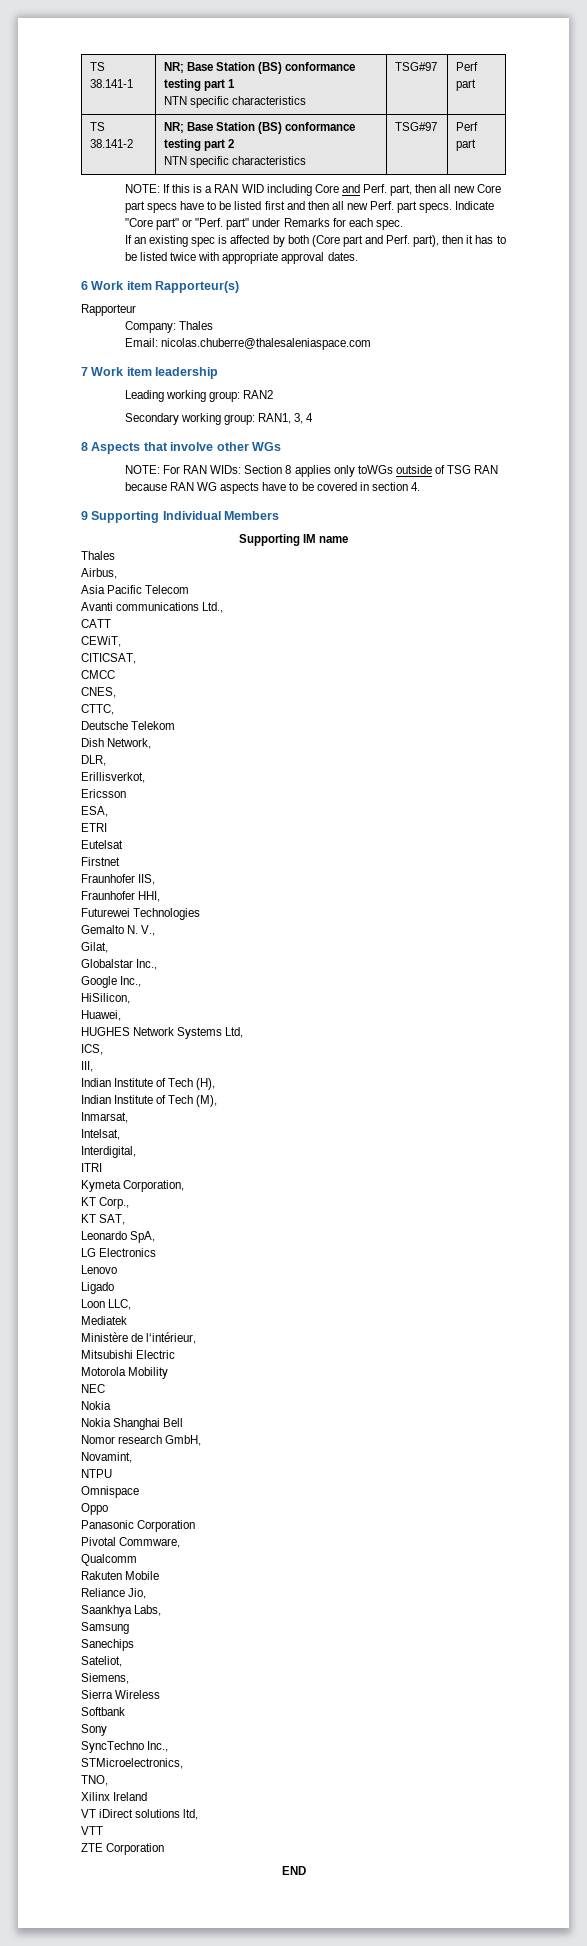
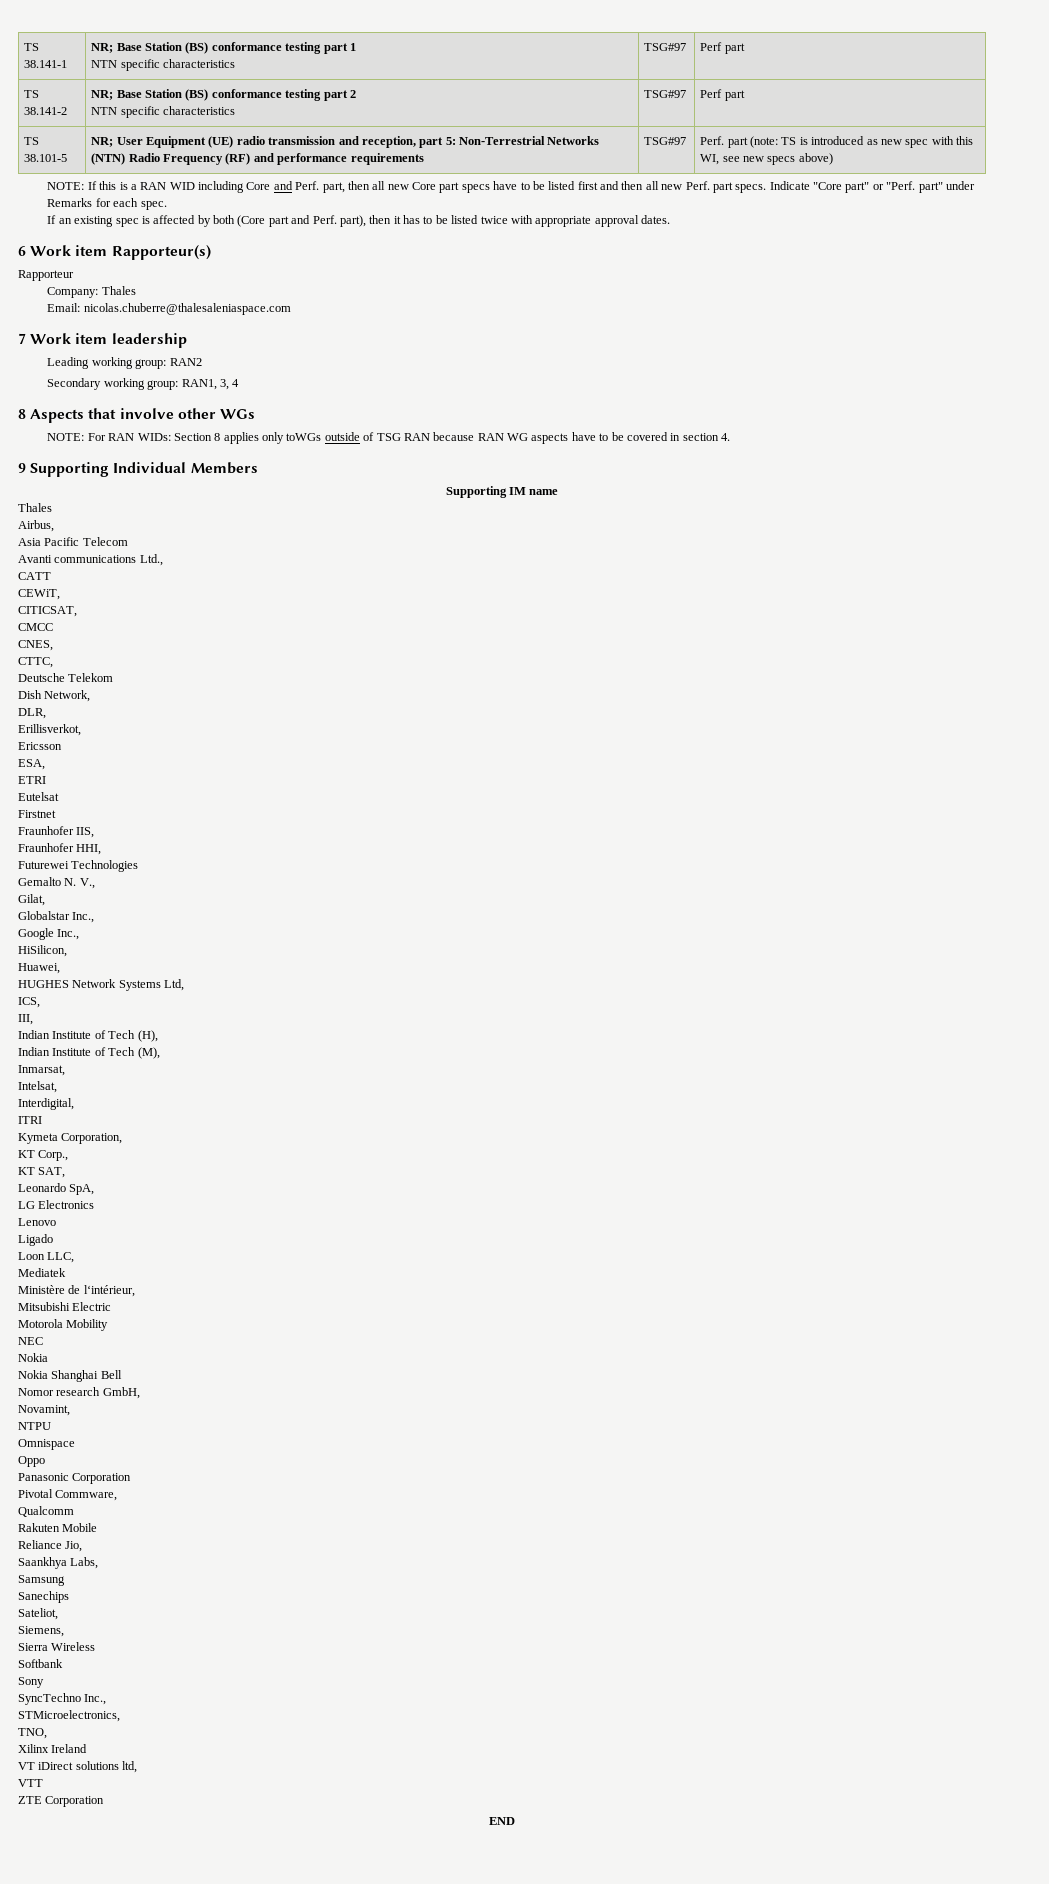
+ TS 38.101-5 | NR; User Equipment (UE) radio transmission and reception, part 5: Non-Terrestrial Networks (NTN) Radio Frequency (RF) and performance requirements | TSG#97 | Perf. part (note: TS is introduced as new spec with this WI, see new specs above)

